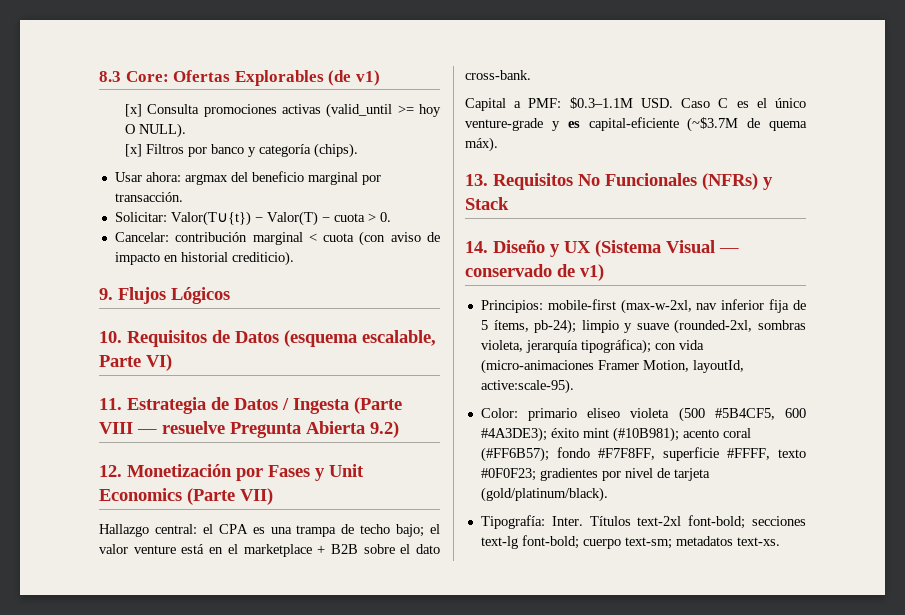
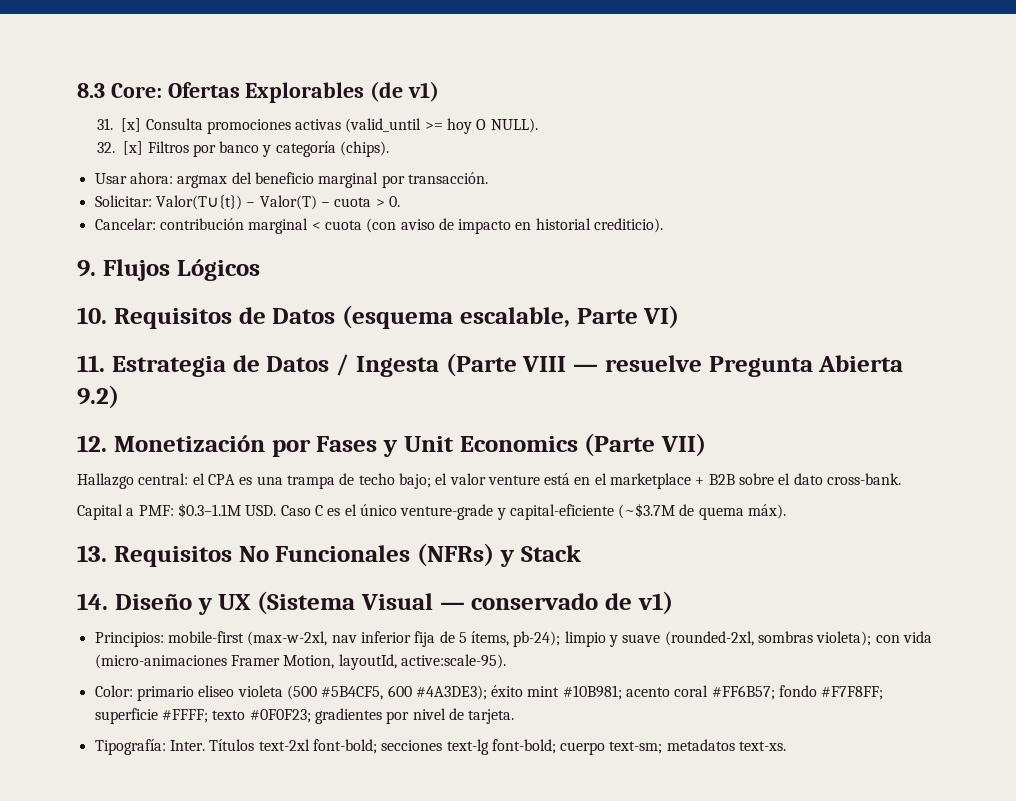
- [x] Consulta promociones activas (valid_until >= hoy O NULL).
+ 31. [x] Consulta promociones activas (valid_until >= hoy O NULL).
- [x] Filtros por banco y categoría (chips).
+ 32. [x] Filtros por banco y categoría (chips).
- Capital a PMF: $0.3–1.1M USD. Caso C es el único venture-grade y es capital-eficiente (~$3.7M de quema máx).
+ Capital a PMF: $0.3–1.1M USD. Caso C es el único venture-grade y capital-eficiente (~$3.7M de quema máx).
- Principios: mobile-first (max-w-2xl, nav inferior fija de 5 ítems, pb-24); limpio y suave (rounded-2xl, sombras violeta, jerarquía tipográfica); con vida (micro-animaciones Framer Motion, layoutId, active:scale-95).
+ Principios: mobile-first (max-w-2xl, nav inferior fija de 5 ítems, pb-24); limpio y suave (rounded-2xl, sombras violeta); con vida (micro-animaciones Framer Motion, layoutId, active:scale-95).
- Color: primario eliseo violeta (500 #5B4CF5, 600 #4A3DE3); éxito mint (#10B981); acento coral (#FF6B57); fondo #F7F8FF, superficie #FFFF, texto #0F0F23; gradientes por nivel de tarjeta (gold/platinum/black).
+ Color: primario eliseo violeta (500 #5B4CF5, 600 #4A3DE3); éxito mint #10B981; acento coral #FF6B57; fondo #F7F8FF; superficie #FFFF; texto #0F0F23; gradientes por nivel de tarjeta.

